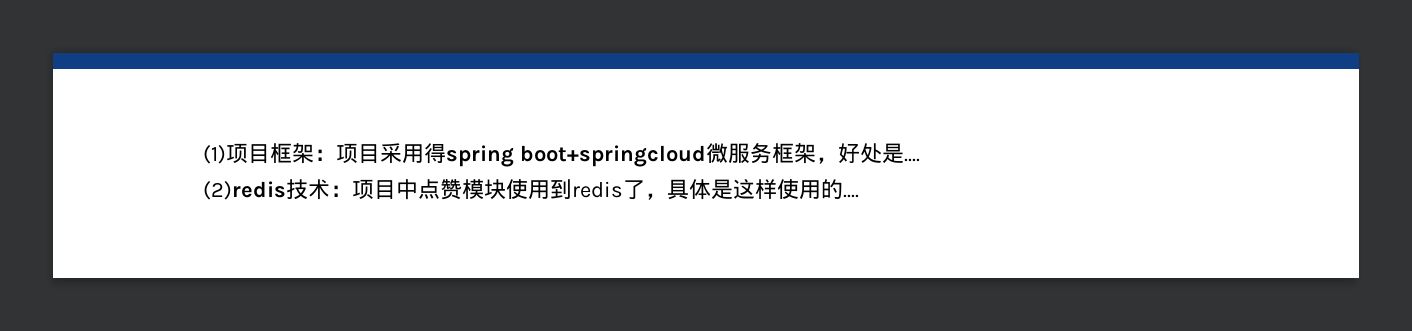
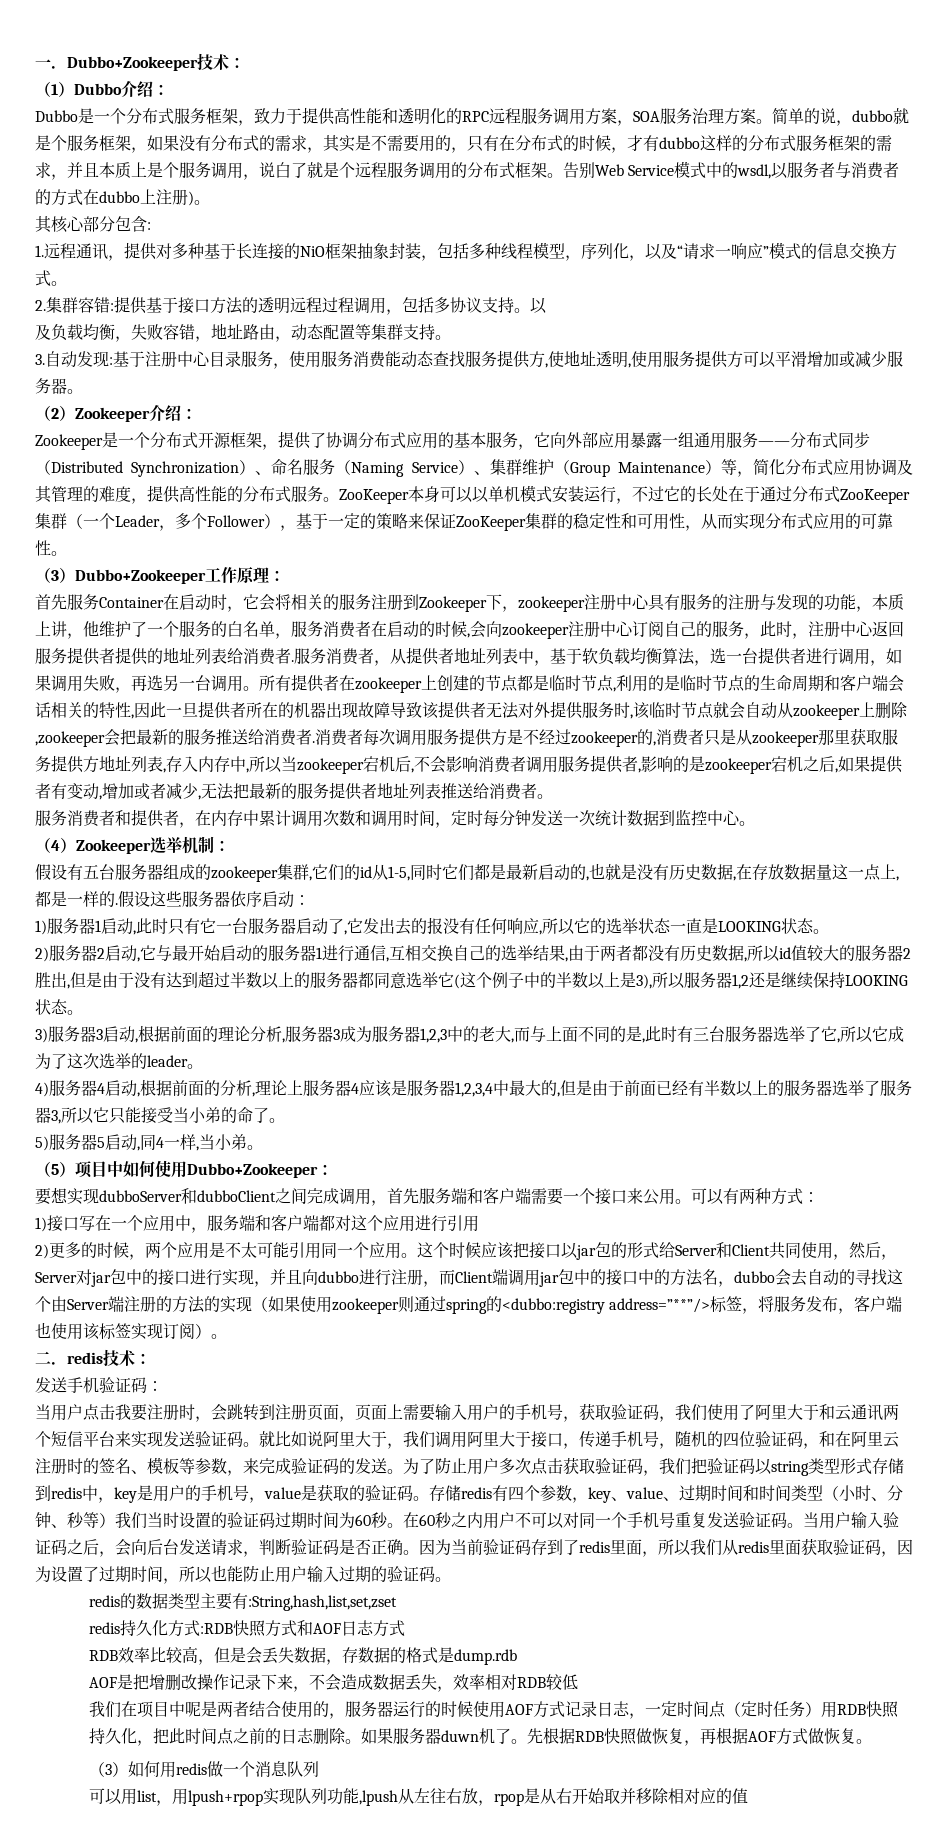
- (1)项目框架：项目采用得spring boot+springcloud微服务框架，好处是....
- (2)redis技术：项目中点赞模块使用到redis了，具体是这样使用的....
+ 一．Dubbo+Zookeeper技术：
+ （1）Dubbo介绍：
+ Dubbo是一个分布式服务框架，致力于提供高性能和透明化的RPC远程服务调用方案，SOA服务治理方案。简单的说，dubbo就是个服务框架，如果没有分布式的需求，其实是不需要用的，只有在分布式的时候，才有dubbo这样的分布式服务框架的需求，并且本质上是个服务调用，说白了就是个远程服务调用的分布式框架。告别Web Service模式中的wsdl,以服务者与消费者的方式在dubbo上注册)。
+ 其核心部分包含:
+ 1.远程通讯，提供对多种基于长连接的NiO框架抽象封装，包括多种线程模型，序列化，以及“请求一响应”模式的信息交换方式。
+ 2.集群容错:提供基于接口方法的透明远程过程调用，包括多协议支持。以
+ 及负载均衡，失败容错，地址路由，动态配置等集群支持。
+ 3.自动发现:基于注册中心目录服务，使用服务消费能动态查找服务提供方,使地址透明,使用服务提供方可以平滑增加或减少服务器。
+ （2）Zookeeper介绍：
+ Zookeeper是一个分布式开源框架，提供了协调分布式应用的基本服务，它向外部应用暴露一组通用服务——分布式同步（Distributed Synchronization）、命名服务（Naming Service）、集群维护（Group Maintenance）等，简化分布式应用协调及其管理的难度，提供高性能的分布式服务。ZooKeeper本身可以以单机模式安装运行，不过它的长处在于通过分布式ZooKeeper集群（一个Leader，多个Follower），基于一定的策略来保证ZooKeeper集群的稳定性和可用性，从而实现分布式应用的可靠性。
+ （3）Dubbo+Zookeeper工作原理：
+ 首先服务Container在启动时，它会将相关的服务注册到Zookeeper下，zookeeper注册中心具有服务的注册与发现的功能，本质上讲，他维护了一个服务的白名单，服务消费者在启动的时候,会向zookeeper注册中心订阅自己的服务，此时，注册中心返回服务提供者提供的地址列表给消费者.服务消费者，从提供者地址列表中，基于软负载均衡算法，选一台提供者进行调用，如果调用失败，再选另一台调用。所有提供者在zookeeper上创建的节点都是临时节点,利用的是临时节点的生命周期和客户端会话相关的特性,因此一旦提供者所在的机器出现故障导致该提供者无法对外提供服务时,该临时节点就会自动从zookeeper上删除,zookeeper会把最新的服务推送给消费者.消费者每次调用服务提供方是不经过zookeeper的,消费者只是从zookeeper那里获取服务提供方地址列表,存入内存中,所以当zookeeper宕机后,不会影响消费者调用服务提供者,影响的是zookeeper宕机之后,如果提供者有变动,增加或者减少,无法把最新的服务提供者地址列表推送给消费者。
+ 服务消费者和提供者，在内存中累计调用次数和调用时间，定时每分钟发送一次统计数据到监控中心。
+ （4）Zookeeper选举机制：
+ 假设有五台服务器组成的zookeeper集群,它们的id从1-5,同时它们都是最新启动的,也就是没有历史数据,在存放数据量这一点上,都是一样的.假设这些服务器依序启动：
+ 1)服务器1启动,此时只有它一台服务器启动了,它发出去的报没有任何响应,所以它的选举状态一直是LOOKING状态。
+ 2)服务器2启动,它与最开始启动的服务器1进行通信,互相交换自己的选举结果,由于两者都没有历史数据,所以id值较大的服务器2胜出,但是由于没有达到超过半数以上的服务器都同意选举它(这个例子中的半数以上是3),所以服务器1,2还是继续保持LOOKING状态。
+ 3)服务器3启动,根据前面的理论分析,服务器3成为服务器1,2,3中的老大,而与上面不同的是,此时有三台服务器选举了它,所以它成为了这次选举的leader。
+ 4)服务器4启动,根据前面的分析,理论上服务器4应该是服务器1,2,3,4中最大的,但是由于前面已经有半数以上的服务器选举了服务器3,所以它只能接受当小弟的命了。
+ 5)服务器5启动,同4一样,当小弟。
+ （5）项目中如何使用Dubbo+Zookeeper：
+ 要想实现dubboServer和dubboClient之间完成调用，首先服务端和客户端需要一个接口来公用。可以有两种方式：
+ 1)接口写在一个应用中，服务端和客户端都对这个应用进行引用
+ 2)更多的时候，两个应用是不太可能引用同一个应用。这个时候应该把接口以jar包的形式给Server和Client共同使用，然后，Server对jar包中的接口进行实现，并且向dubbo进行注册，而Client端调用jar包中的接口中的方法名，dubbo会去自动的寻找这个由Server端注册的方法的实现（如果使用zookeeper则通过spring的<dubbo:registry address=”**”/>标签，将服务发布，客户端也使用该标签实现订阅）。
+ 二．redis技术：
+ 发送手机验证码：
+ 当用户点击我要注册时，会跳转到注册页面，页面上需要输入用户的手机号，获取验证码，我们使用了阿里大于和云通讯两个短信平台来实现发送验证码。就比如说阿里大于，我们调用阿里大于接口，传递手机号，随机的四位验证码，和在阿里云注册时的签名、模板等参数，来完成验证码的发送。为了防止用户多次点击获取验证码，我们把验证码以string类型形式存储到redis中，key是用户的手机号，value是获取的验证码。存储redis有四个参数，key、value、过期时间和时间类型（小时、分钟、秒等）我们当时设置的验证码过期时间为60秒。在60秒之内用户不可以对同一个手机号重复发送验证码。当用户输入验证码之后，会向后台发送请求，判断验证码是否正确。因为当前验证码存到了redis里面，所以我们从redis里面获取验证码，因为设置了过期时间，所以也能防止用户输入过期的验证码。
+ redis的数据类型主要有:String,hash,list,set,zset
+ redis持久化方式:RDB快照方式和AOF日志方式
+ RDB效率比较高，但是会丢失数据，存数据的格式是dump.rdb
+ AOF是把增删改操作记录下来，不会造成数据丢失，效率相对RDB较低
+ 我们在项目中呢是两者结合使用的，服务器运行的时候使用AOF方式记录日志，一定时间点（定时任务）用RDB快照持久化，把此时间点之前的日志删除。如果服务器duwn机了。先根据RDB快照做恢复，再根据AOF方式做恢复。
+ （3）如何用redis做一个消息队列
+ 可以用list，用lpush+rpop实现队列功能,lpush从左往右放，rpop是从右开始取并移除相对应的值

